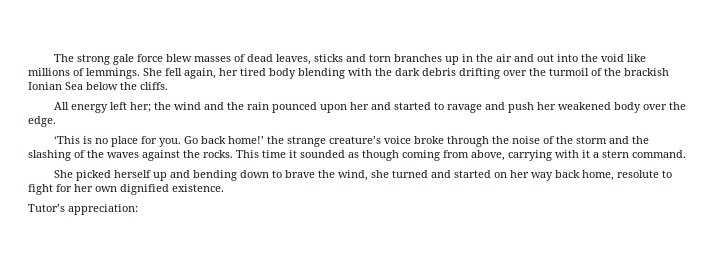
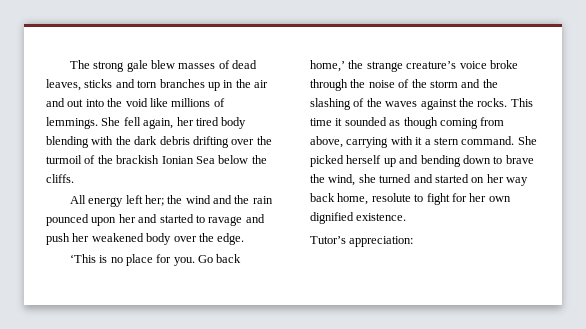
- The strong gale force blew masses of dead leaves, sticks and torn branches up in the air and out into the void like millions of lemmings.
+ The strong gale blew masses of dead leaves, sticks and torn branches up in the air and out into the void like millions of lemmings.
- Go back home!’ the strange creature’s voice broke through the noise of the storm and the slashing of the waves against the rocks.
+ Go back home,’ the strange creature’s voice broke through the noise of the storm and the slashing of the waves against the rocks.
- This time it sounded as though coming from above, carrying with it a stern command.
- She picked herself up and bending down to brave the wind, she turned and started on her way back home, resolute to fight for her own dignified existence.
+ This time it sounded as though coming from above, carrying with it a stern command. She picked herself up and bending down to brave the wind, she turned and started on her way back home, resolute to fight for her own dignified existence.

